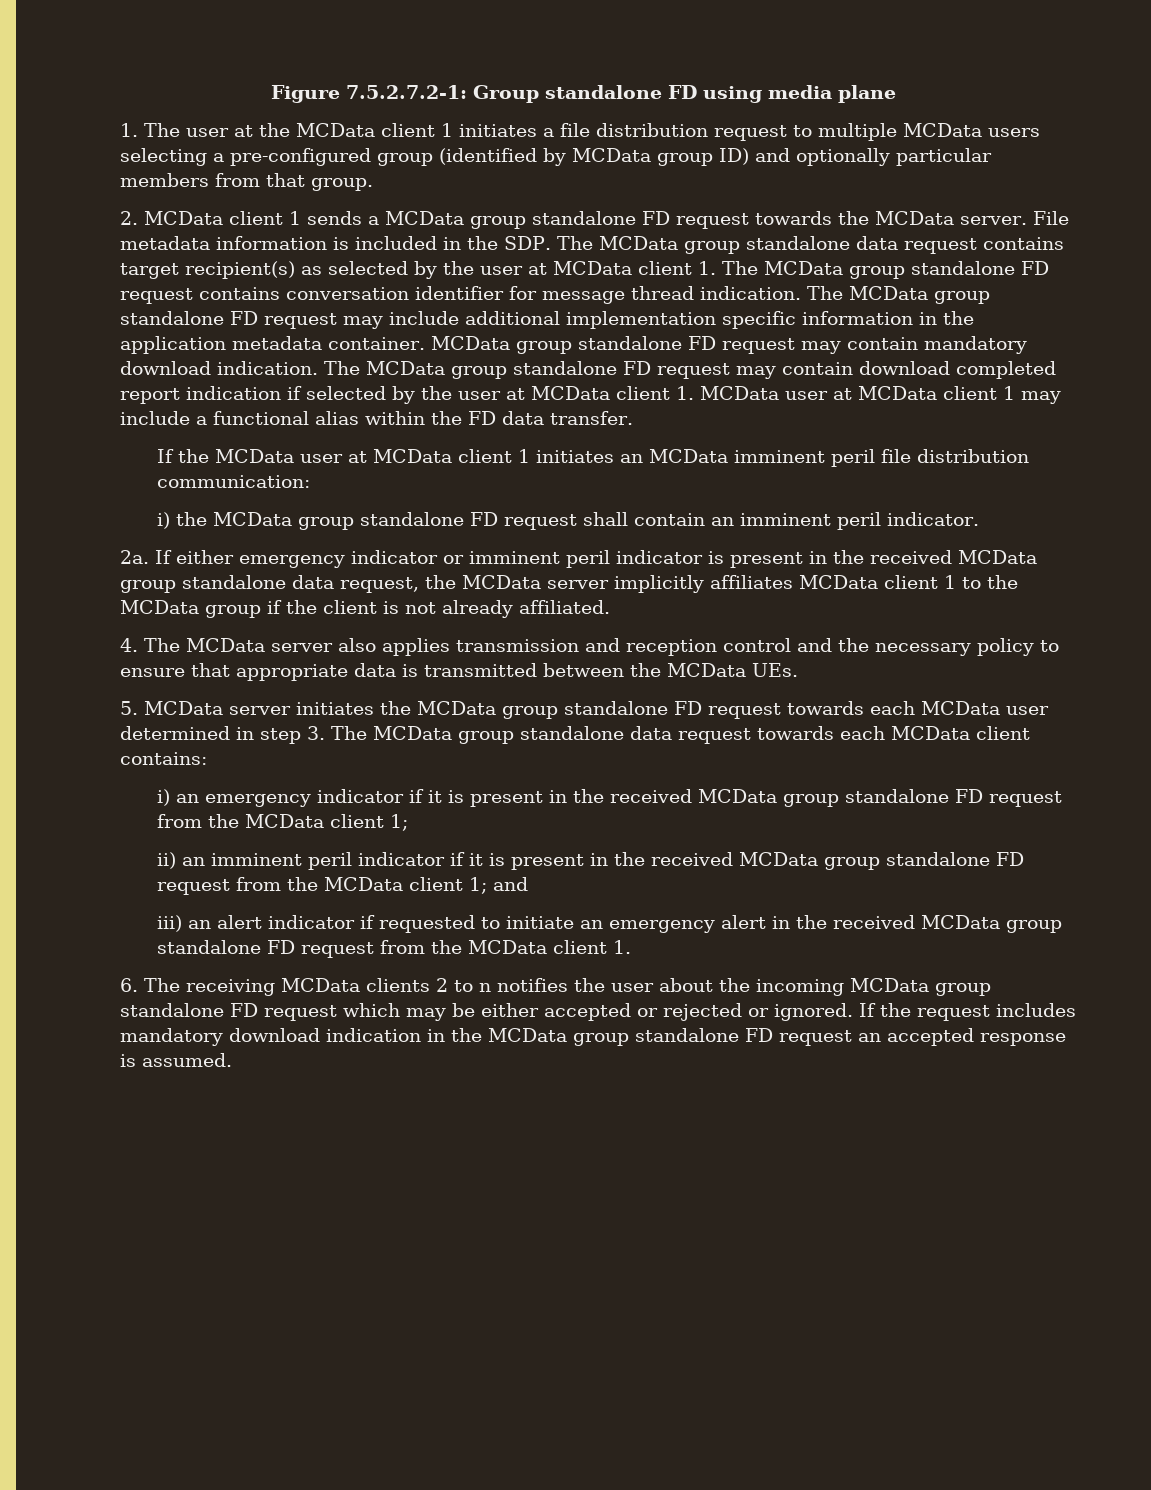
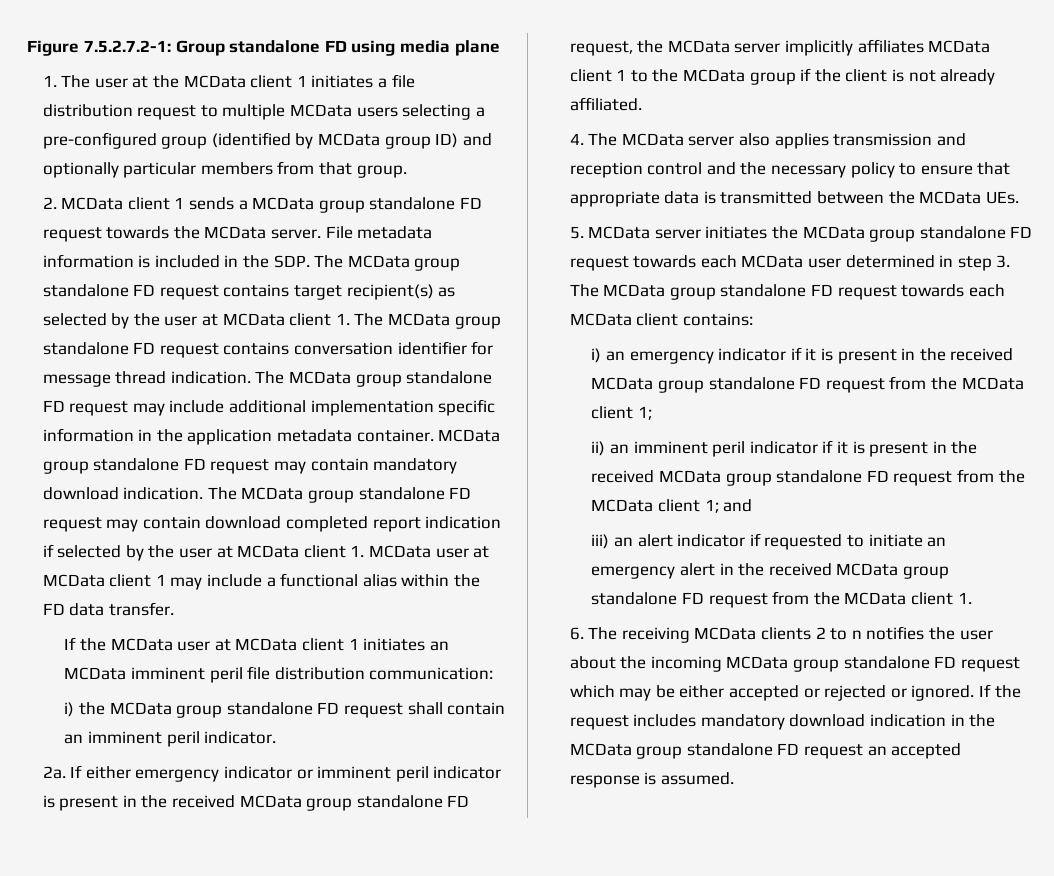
- File metadata information is included in the SDP. The MCData group standalone data request contains target recipient(s) as selected by the user at MCData client 1. The MCData group standalone FD request contains conversation identifier for message thread indication.
+ File metadata information is included in the SDP. The MCData group standalone FD request contains target recipient(s) as selected by the user at MCData client 1. The MCData group standalone FD request contains conversation identifier for message thread indication.
- If either emergency indicator or imminent peril indicator is present in the received MCData group standalone data request, the MCData server implicitly affiliates MCData client 1 to the MCData group if the client is not already affiliated.
+ If either emergency indicator or imminent peril indicator is present in the received MCData group standalone FD request, the MCData server implicitly affiliates MCData client 1 to the MCData group if the client is not already affiliated.
- 5. MCData server initiates the MCData group standalone FD request towards each MCData user determined in step 3. The MCData group standalone data request towards each MCData client contains:
+ 5. MCData server initiates the MCData group standalone FD request towards each MCData user determined in step 3. The MCData group standalone FD request towards each MCData client contains:

